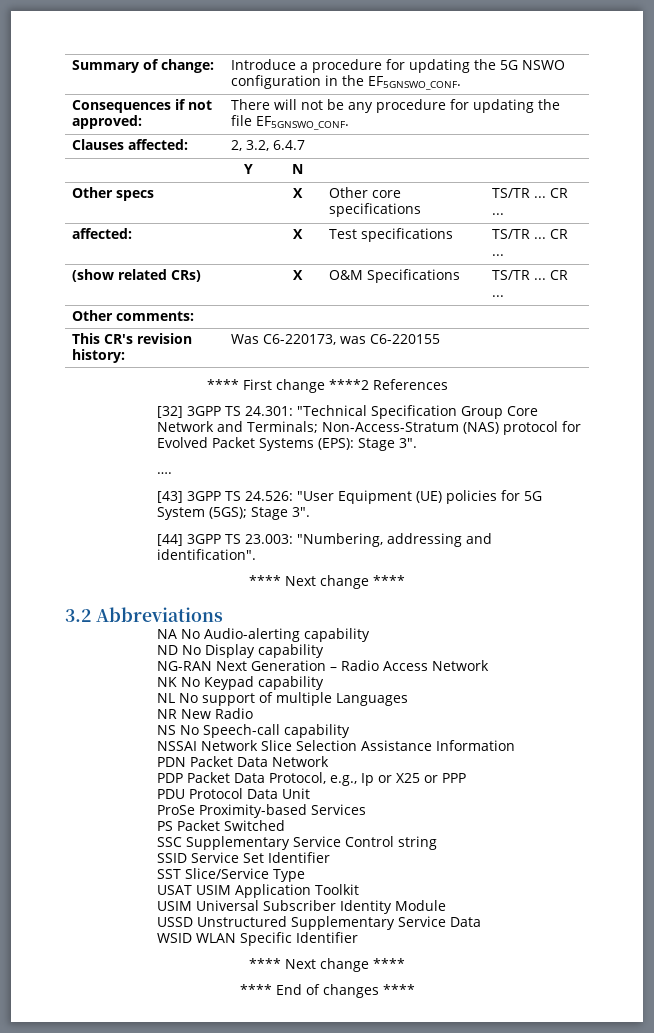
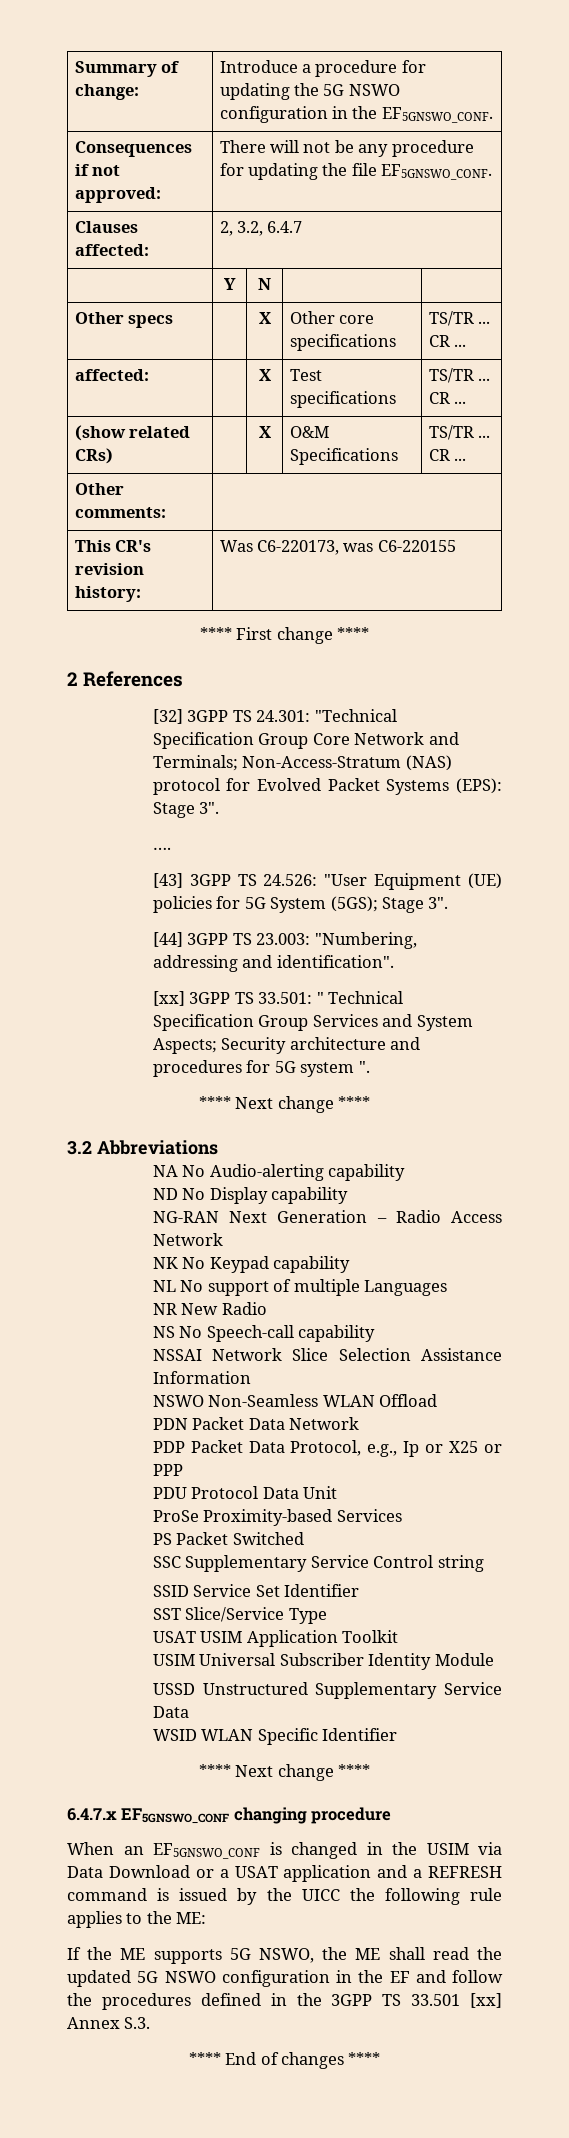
- **** First change ****2 References
+ **** First change ****
+ 2 References
+ [xx] 3GPP TS 33.501: " Technical Specification Group Services and System Aspects; Security architecture and procedures for 5G system ".
+ NSWO Non-Seamless WLAN Offload
+ 6.4.7.x EF5GNSWO_CONF changing procedure
+ When an EF5GNSWO_CONF is changed in the USIM via Data Download or a USAT application and a REFRESH command is issued by the UICC the following rule applies to the ME:
+ If the ME supports 5G NSWO, the ME shall read the updated 5G NSWO configuration in the EF and follow the procedures defined in the 3GPP TS 33.501 [xx] Annex S.3.

